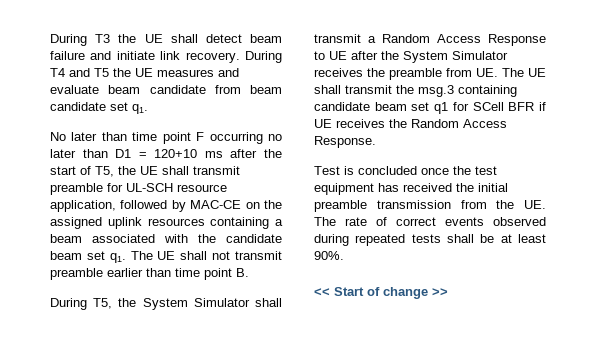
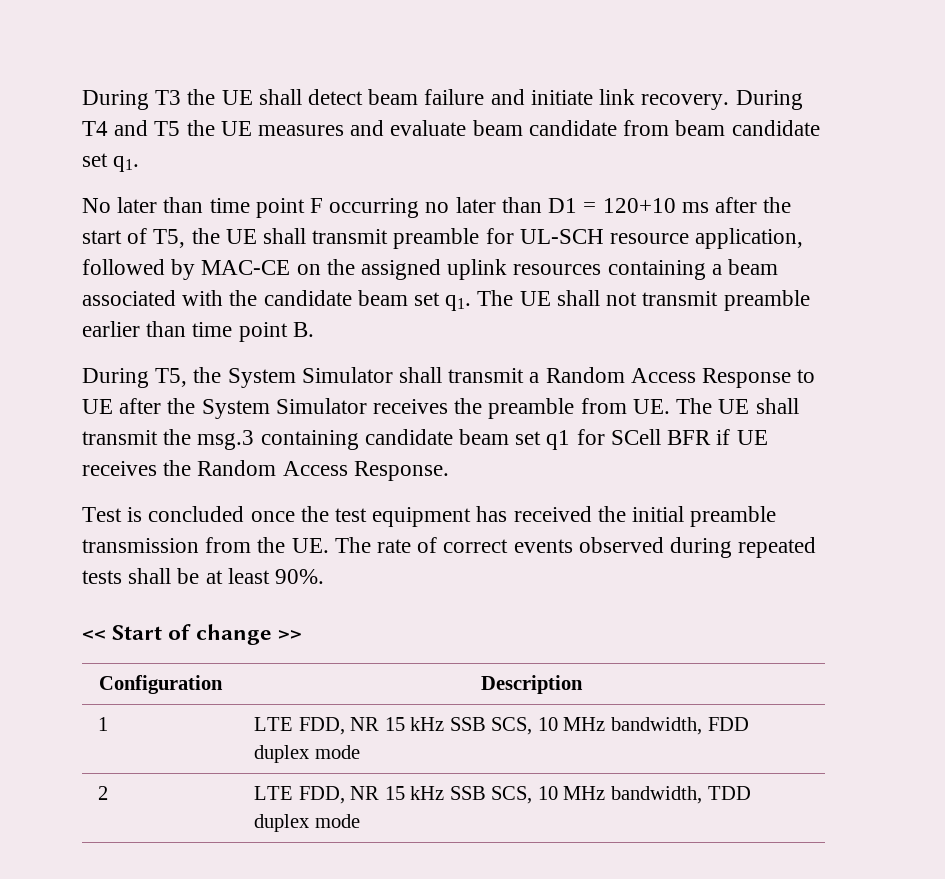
+ Configuration | Description
+ 1 | LTE FDD, NR 15 kHz SSB SCS, 10 MHz bandwidth, FDD duplex mode
+ 2 | LTE FDD, NR 15 kHz SSB SCS, 10 MHz bandwidth, TDD duplex mode

